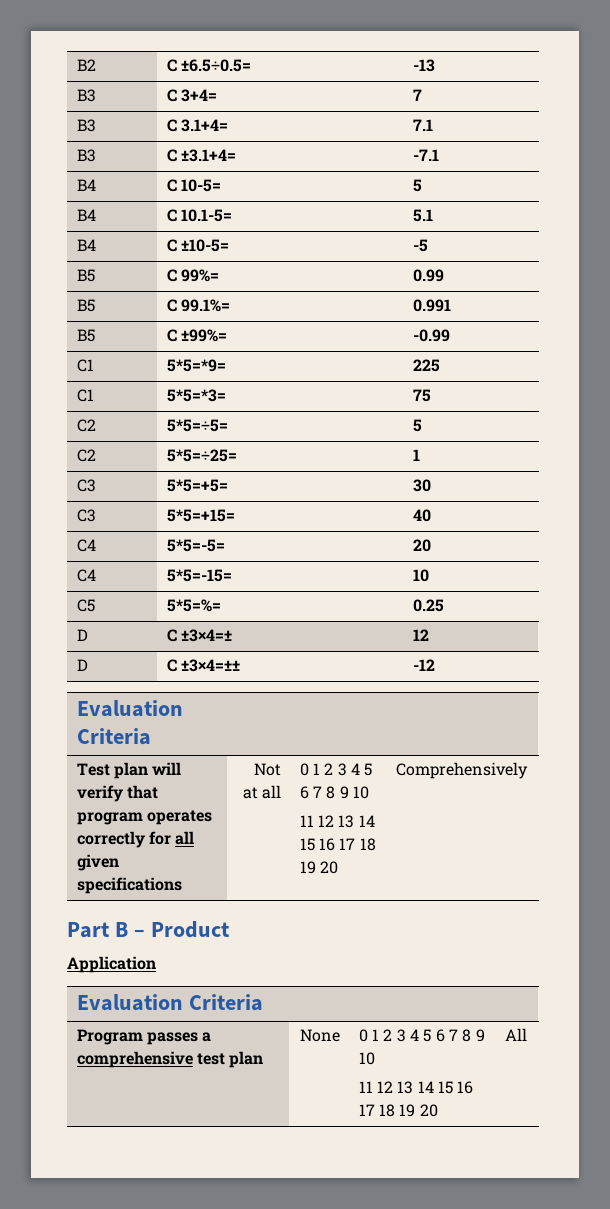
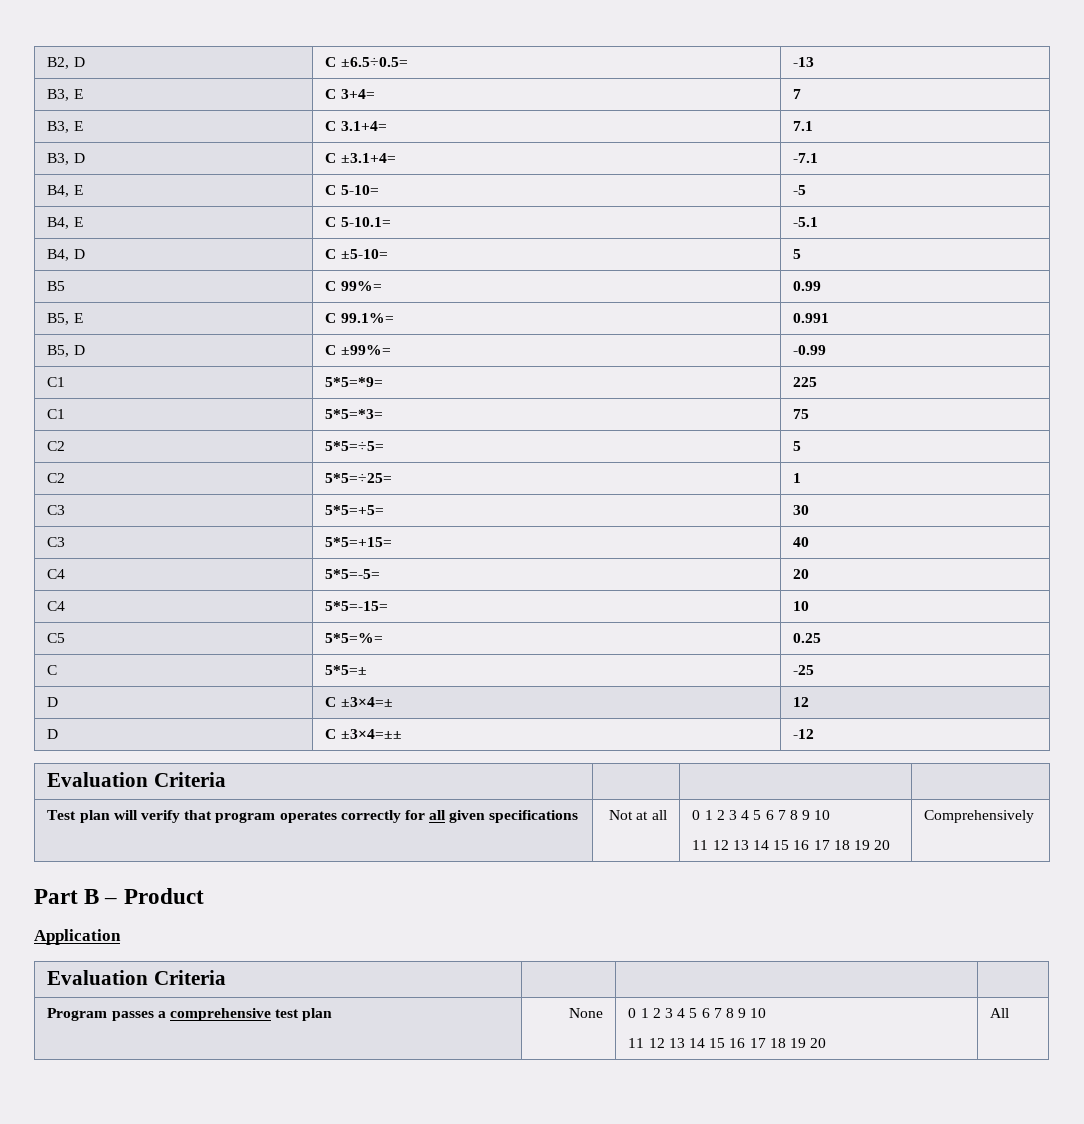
- B2 | C ±6.5÷0.5= | -13
+ B2, D | C ±6.5÷0.5= | -13
- B3 | C 3+4= | 7
+ B3, E | C 3+4= | 7
- B3 | C 3.1+4= | 7.1
+ B3, E | C 3.1+4= | 7.1
- B3 | C ±3.1+4= | -7.1
+ B3, D | C ±3.1+4= | -7.1
- B4 | C 10-5= | 5
- B4 | C 10.1-5= | 5.1
- B4 | C ±10-5= | -5
+ B4, E | C 5-10= | -5
+ B4, E | C 5-10.1= | -5.1
+ B4, D | C ±5-10= | 5
- B5 | C 99.1%= | 0.991
+ B5, E | C 99.1%= | 0.991
- B5 | C ±99%= | -0.99
+ B5, D | C ±99%= | -0.99
+ C | 5*5=± | -25

